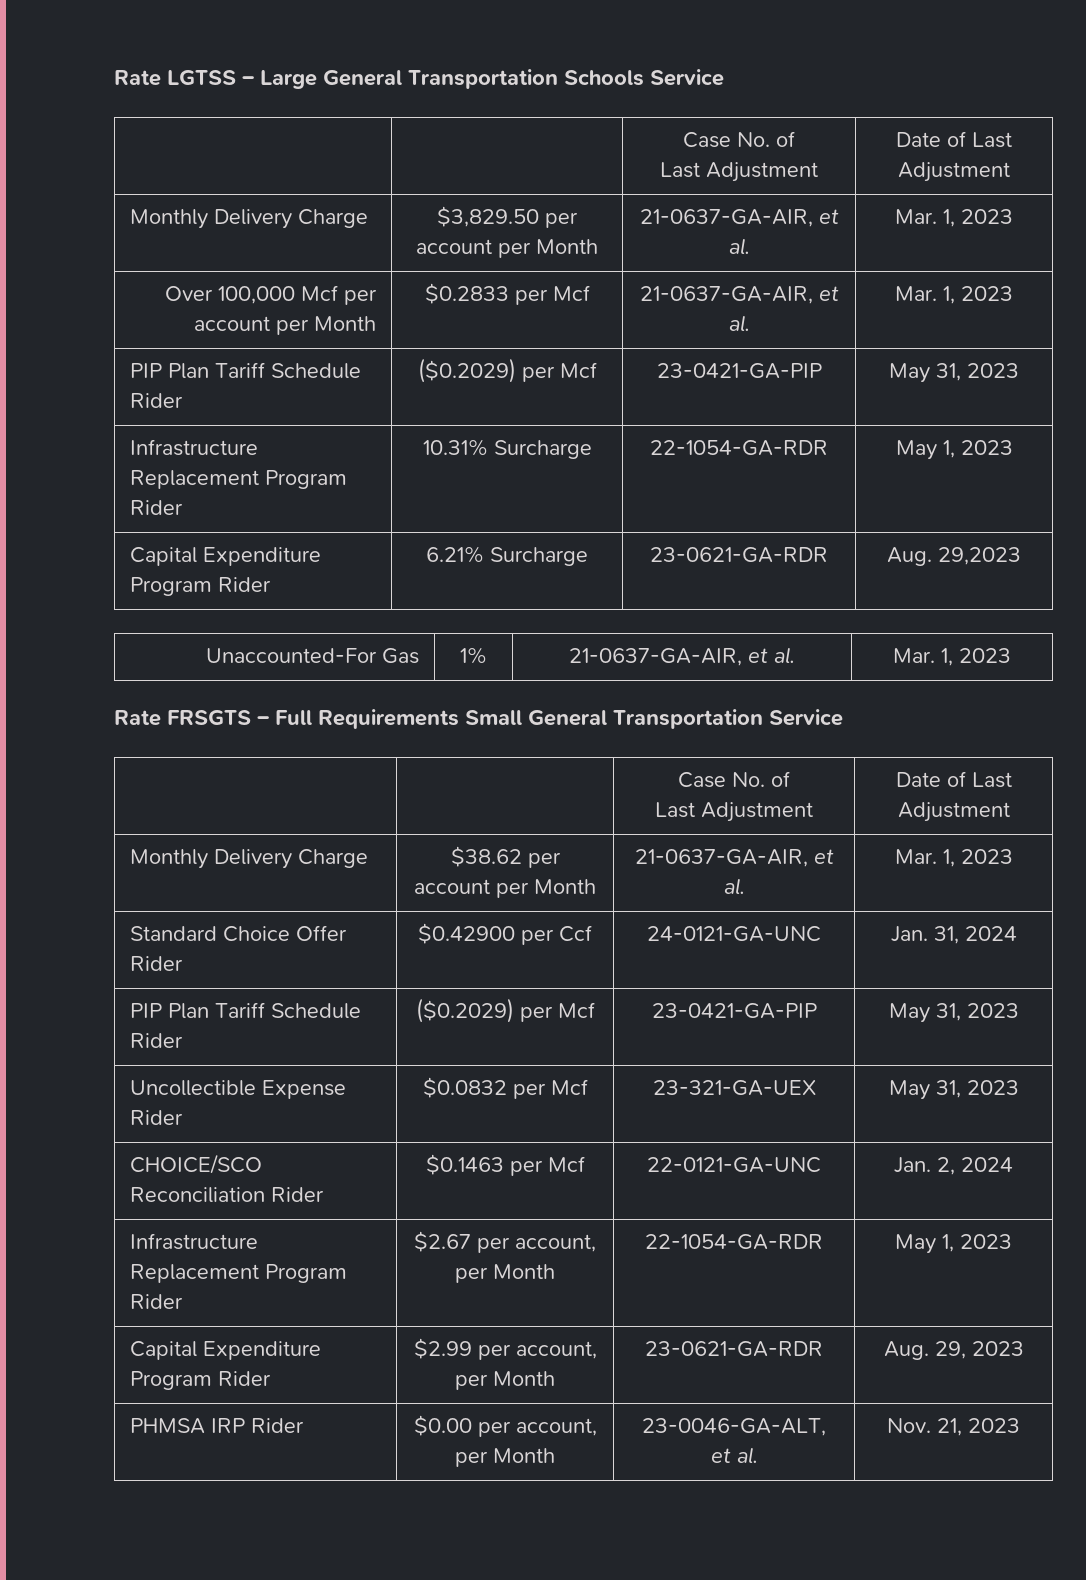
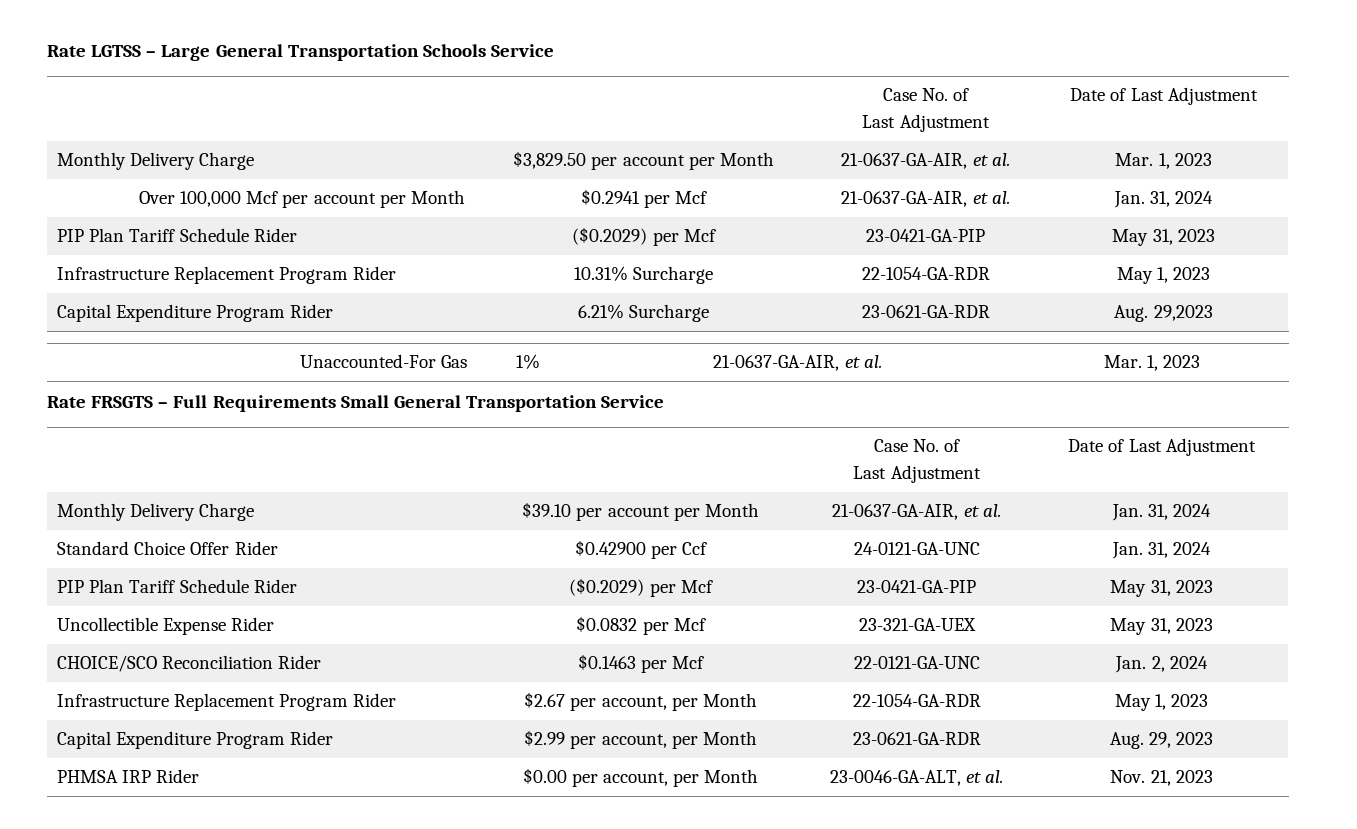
- Over 100,000 Mcf per account per Month | $0.2833 per Mcf | 21-0637-GA-AIR, et al. | Mar. 1, 2023
+ Over 100,000 Mcf per account per Month | $0.2941 per Mcf | 21-0637-GA-AIR, et al. | Jan. 31, 2024
- Monthly Delivery Charge | $38.62 per account per Month | 21-0637-GA-AIR, et al. | Mar. 1, 2023
+ Monthly Delivery Charge | $39.10 per account per Month | 21-0637-GA-AIR, et al. | Jan. 31, 2024

